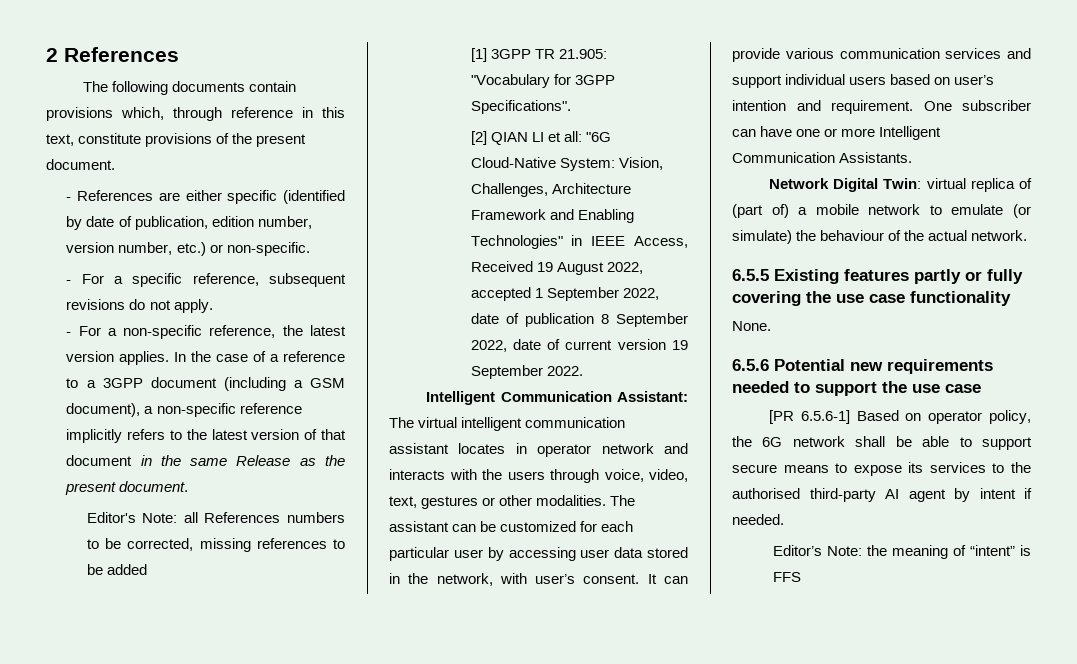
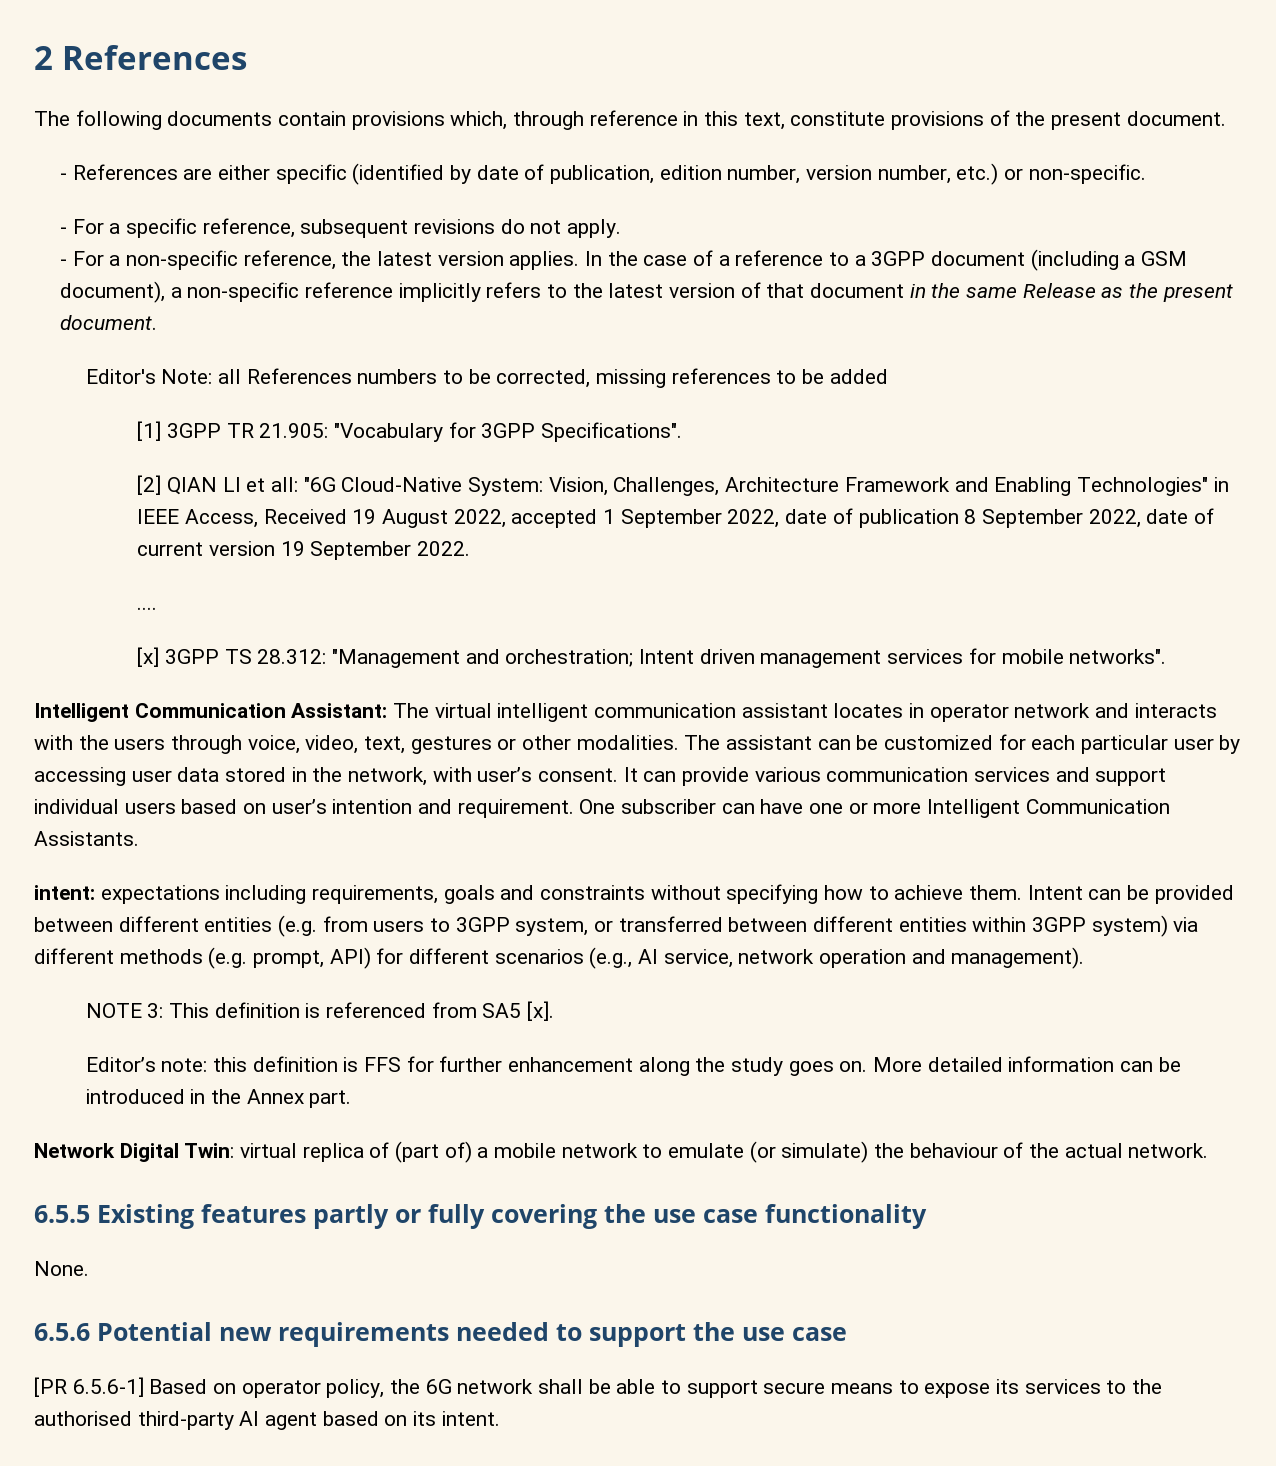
+ ....
+ [x] 3GPP TS 28.312: "Management and orchestration; Intent driven management services for mobile networks".
+ intent: expectations including requirements, goals and constraints without specifying how to achieve them. Intent can be provided between different entities (e.g. from users to 3GPP system, or transferred between different entities within 3GPP system) via different methods (e.g. prompt, API) for different scenarios (e.g., AI service, network operation and management).
+ NOTE 3: This definition is referenced from SA5 [x].
+ Editor’s note: this definition is FFS for further enhancement along the study goes on. More detailed information can be introduced in the Annex part.
- [PR 6.5.6-1] Based on operator policy, the 6G network shall be able to support secure means to expose its services to the authorised third-party AI agent by intent if needed.
- Editor’s Note: the meaning of “intent” is FFS
+ [PR 6.5.6-1] Based on operator policy, the 6G network shall be able to support secure means to expose its services to the authorised third-party AI agent based on its intent.

